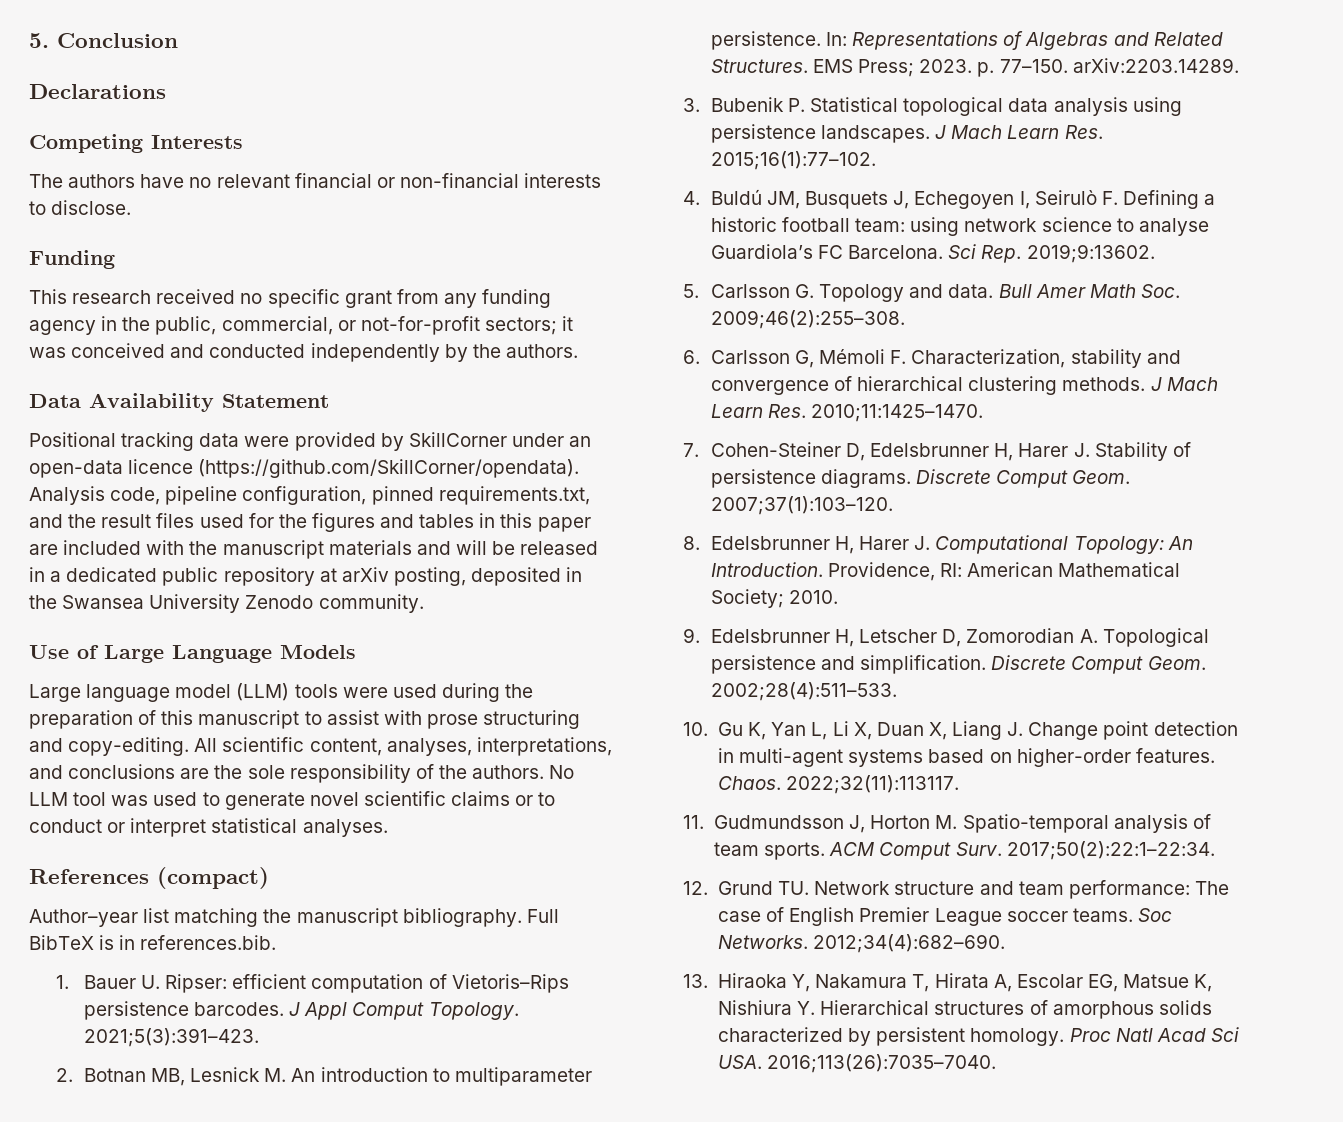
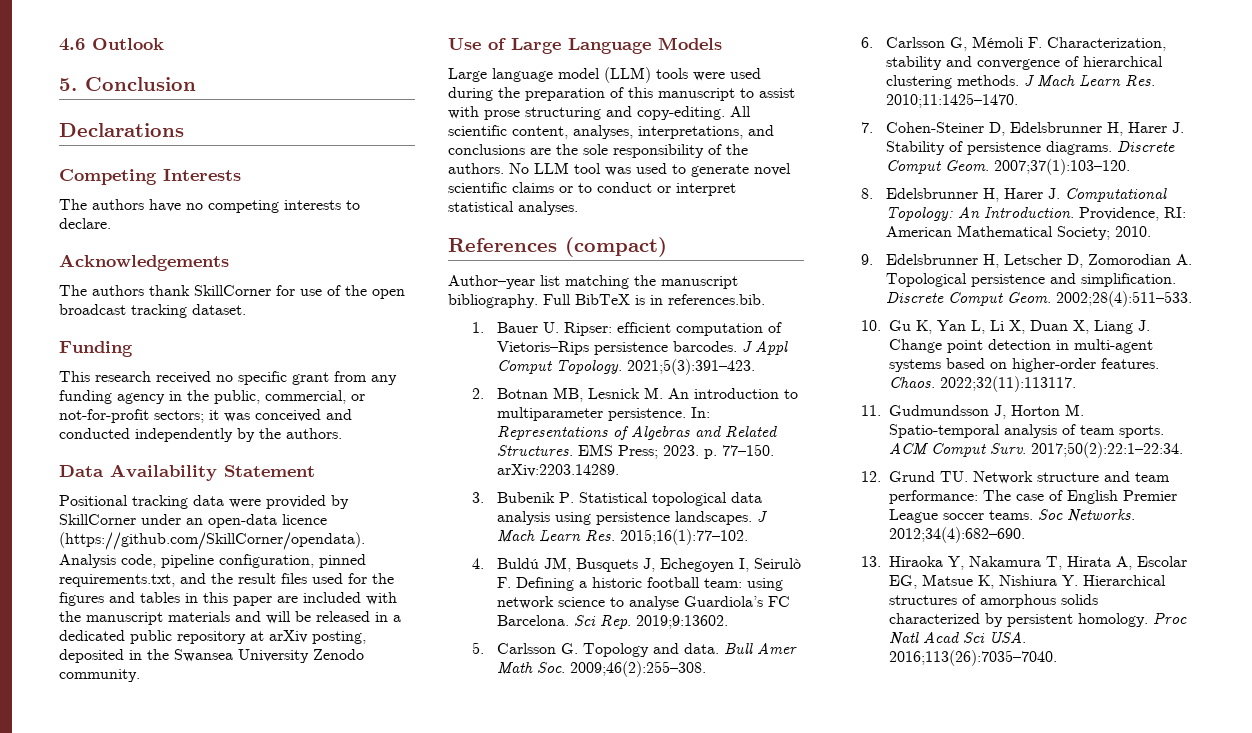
+ 4.6 Outlook
- The authors have no relevant financial or non-financial interests to disclose.
+ The authors have no competing interests to declare.
+ Acknowledgements
+ The authors thank SkillCorner for use of the open broadcast tracking dataset.

